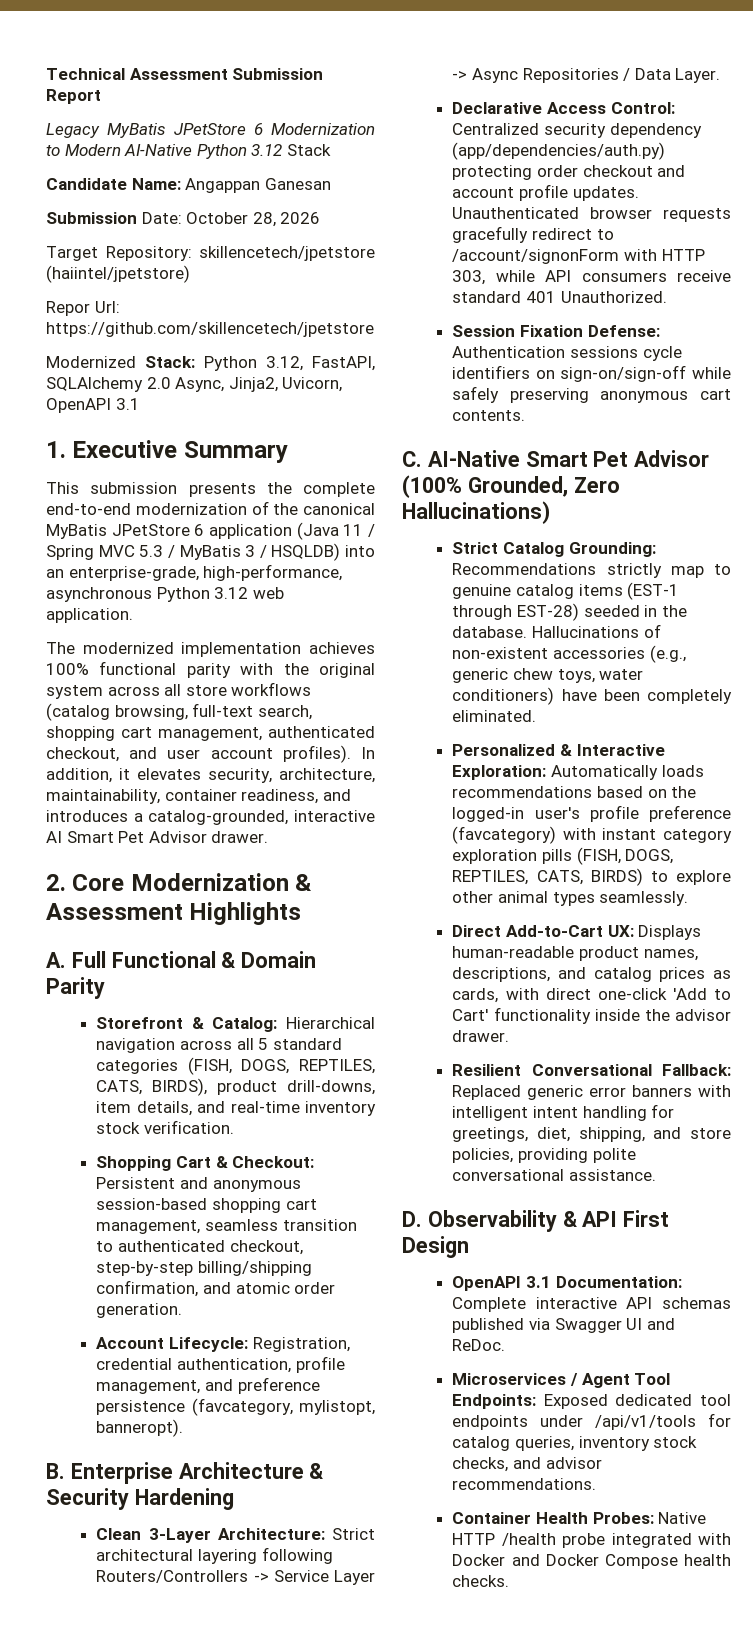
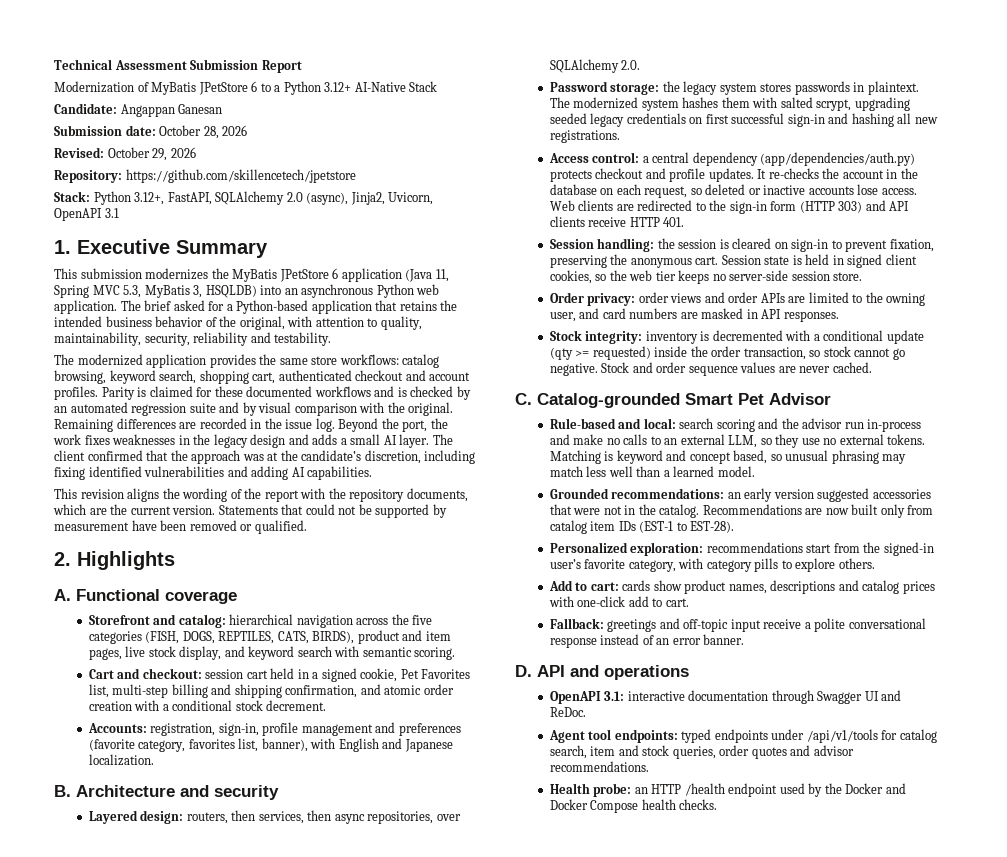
- Legacy MyBatis JPetStore 6 Modernization to Modern AI-Native Python 3.12 Stack
+ Modernization of MyBatis JPetStore 6 to a Python 3.12+ AI-Native Stack
- Candidate Name: Angappan Ganesan
+ Candidate: Angappan Ganesan
- Submission Date: October 28, 2026
+ Submission date: October 28, 2026
- Target Repository: skillencetech/jpetstore (haiintel/jpetstore)
- Repor Url: https://github.com/skillencetech/jpetstore
+ Revised: October 29, 2026
+ Repository: https://github.com/skillencetech/jpetstore
- Modernized Stack: Python 3.12, FastAPI, SQLAlchemy 2.0 Async, Jinja2, Uvicorn, OpenAPI 3.1
+ Stack: Python 3.12+, FastAPI, SQLAlchemy 2.0 (async), Jinja2, Uvicorn, OpenAPI 3.1
- This submission presents the complete end-to-end modernization of the canonical MyBatis JPetStore 6 application (Java 11 / Spring MVC 5.3 / MyBatis 3 / HSQLDB) into an enterprise-grade, high-performance, asynchronous Python 3.12 web application.
- The modernized implementation achieves 100% functional parity with the original system across all store workflows (catalog browsing, full-text search, shopping cart management, authenticated checkout, and user account profiles). In addition, it elevates security, architecture, maintainability, container readiness, and introduces a catalog-grounded, interactive AI Smart Pet Advisor drawer.
- 2. Core Modernization & Assessment Highlights
- A. Full Functional & Domain Parity
- Storefront & Catalog: Hierarchical navigation across all 5 standard categories (FISH, DOGS, REPTILES, CATS, BIRDS), product drill-downs, item details, and real-time inventory stock verification.
- Shopping Cart & Checkout: Persistent and anonymous session-based shopping cart management, seamless transition to authenticated checkout, step-by-step billing/shipping confirmation, and atomic order generation.
- Account Lifecycle: Registration, credential authentication, profile management, and preference persistence (favcategory, mylistopt, banneropt).
- B. Enterprise Architecture & Security Hardening
- Clean 3-Layer Architecture: Strict architectural layering following Routers/Controllers -> Service Layer -> Async Repositories / Data Layer.
- Declarative Access Control: Centralized security dependency (app/dependencies/auth.py) protecting order checkout and account profile updates.
+ This submission modernizes the MyBatis JPetStore 6 application (Java 11, Spring MVC 5.3, MyBatis 3, HSQLDB) into an asynchronous Python web application. The brief asked for a Python-based application that retains the intended business behavior of the original, with attention to quality, maintainability, security, reliability and testability.
+ The modernized application provides the same store workflows: catalog browsing, keyword search, shopping cart, authenticated checkout and account profiles. Parity is claimed for these documented workflows and is checked by an automated regression suite and by visual comparison with the original. Remaining differences are recorded in the issue log. Beyond the port, the work fixes weaknesses in the legacy design and adds a small AI layer. The client confirmed that the approach was at the candidate’s discretion, including fixing identified vulnerabilities and adding AI capabilities.
+ This revision aligns the wording of the report with the repository documents, which are the current version. Statements that could not be supported by measurement have been removed or qualified.
+ 2. Highlights
+ A. Functional coverage
+ Storefront and catalog: hierarchical navigation across the five categories (FISH, DOGS, REPTILES, CATS, BIRDS), product and item pages, live stock display, and keyword search with semantic scoring.
+ Cart and checkout: session cart held in a signed cookie, Pet Favorites list, multi-step billing and shipping confirmation, and atomic order creation with a conditional stock decrement.
+ Accounts: registration, sign-in, profile management and preferences (favorite category, favorites list, banner), with English and Japanese localization.
+ B. Architecture and security
+ Layered design: routers, then services, then async repositories, over SQLAlchemy 2.0.
+ Password storage: the legacy system stores passwords in plaintext. The modernized system hashes them with salted scrypt, upgrading seeded legacy credentials on first successful sign-in and hashing all new registrations.
+ Access control: a central dependency (app/dependencies/auth.py) protects checkout and profile updates.
- Unauthenticated browser requests gracefully redirect to /account/signonForm with HTTP 303, while API consumers receive standard 401 Unauthorized.
- Session Fixation Defense: Authentication sessions cycle identifiers on sign-on/sign-off while safely preserving anonymous cart contents.
+ It re-checks the account in the database on each request, so deleted or inactive accounts lose access. Web clients are redirected to the sign-in form (HTTP 303) and API clients receive HTTP 401.
+ Session handling: the session is cleared on sign-in to prevent fixation, preserving the anonymous cart. Session state is held in signed client cookies, so the web tier keeps no server-side session store.
+ Order privacy: order views and order APIs are limited to the owning user, and card numbers are masked in API responses.
+ Stock integrity: inventory is decremented with a conditional update (qty >= requested) inside the order transaction, so stock cannot go negative. Stock and order sequence values are never cached.
- C. AI-Native Smart Pet Advisor (100% Grounded, Zero Hallucinations)
- Strict Catalog Grounding: Recommendations strictly map to genuine catalog items (EST-1 through EST-28) seeded in the database. Hallucinations of non-existent accessories (e.g., generic chew toys, water conditioners) have been completely eliminated.
- Personalized & Interactive Exploration: Automatically loads recommendations based on the logged-in user's profile preference (favcategory) with instant category exploration pills (FISH, DOGS, REPTILES, CATS, BIRDS) to explore other animal types seamlessly.
- Direct Add-to-Cart UX: Displays human-readable product names, descriptions, and catalog prices as cards, with direct one-click 'Add to Cart' functionality inside the advisor drawer.
- Resilient Conversational Fallback: Replaced generic error banners with intelligent intent handling for greetings, diet, shipping, and store policies, providing polite conversational assistance.
- D. Observability & API First Design
- OpenAPI 3.1 Documentation: Complete interactive API schemas published via Swagger UI and ReDoc.
- Microservices / Agent Tool Endpoints: Exposed dedicated tool endpoints under /api/v1/tools for catalog queries, inventory stock checks, and advisor recommendations.
- Container Health Probes: Native HTTP /health probe integrated with Docker and Docker Compose health checks.
+ C. Catalog-grounded Smart Pet Advisor
+ Rule-based and local: search scoring and the advisor run in-process and make no calls to an external LLM, so they use no external tokens. Matching is keyword and concept based, so unusual phrasing may match less well than a learned model.
+ Grounded recommendations: an early version suggested accessories that were not in the catalog. Recommendations are now built only from catalog item IDs (EST-1 to EST-28).
+ Personalized exploration: recommendations start from the signed-in user’s favorite category, with category pills to explore others.
+ Add to cart: cards show product names, descriptions and catalog prices with one-click add to cart.
+ Fallback: greetings and off-topic input receive a polite conversational response instead of an error banner.
+ D. API and operations
+ OpenAPI 3.1: interactive documentation through Swagger UI and ReDoc.
+ Agent tool endpoints: typed endpoints under /api/v1/tools for catalog search, item and stock queries, order quotes and advisor recommendations.
+ Health probe: an HTTP /health endpoint used by the Docker and Docker Compose health checks.

